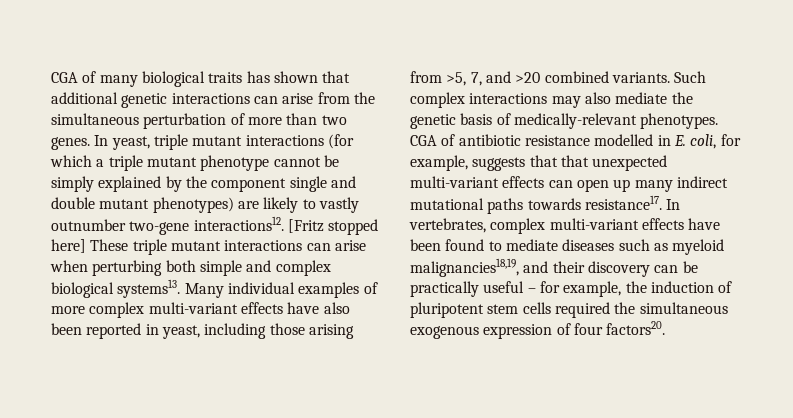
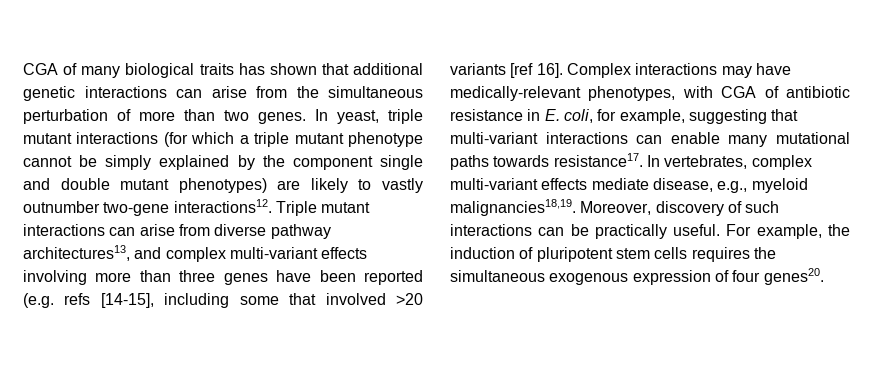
- [Fritz stopped here] These triple mutant interactions can arise when perturbing both simple and complex biological systems13. Many individual examples of more complex multi-variant effects have also been reported in yeast, including those arising from >5, 7, and >20 combined variants. Such complex interactions may also mediate the genetic basis of medically-relevant phenotypes. CGA of antibiotic resistance modelled in E. coli, for example, suggests that that unexpected multi-variant effects can open up many indirect mutational paths towards resistance17.
+ Triple mutant interactions can arise from diverse pathway architectures13, and complex multi-variant effects involving more than three genes have been reported (e.g. refs [14-15], including some that involved >20 variants [ref 16]. Complex interactions may have medically-relevant phenotypes, with CGA of antibiotic resistance in E. coli, for example, suggesting that multi-variant interactions can enable many mutational paths towards resistance17.
- In vertebrates, complex multi-variant effects have been found to mediate diseases such as myeloid malignancies18,19, and their discovery can be practically useful – for example, the induction of pluripotent stem cells required the simultaneous exogenous expression of four factors20.
+ In vertebrates, complex multi-variant effects mediate disease, e.g., myeloid malignancies18,19. Moreover, discovery of such interactions can be practically useful. For example, the induction of pluripotent stem cells requires the simultaneous exogenous expression of four genes20.

